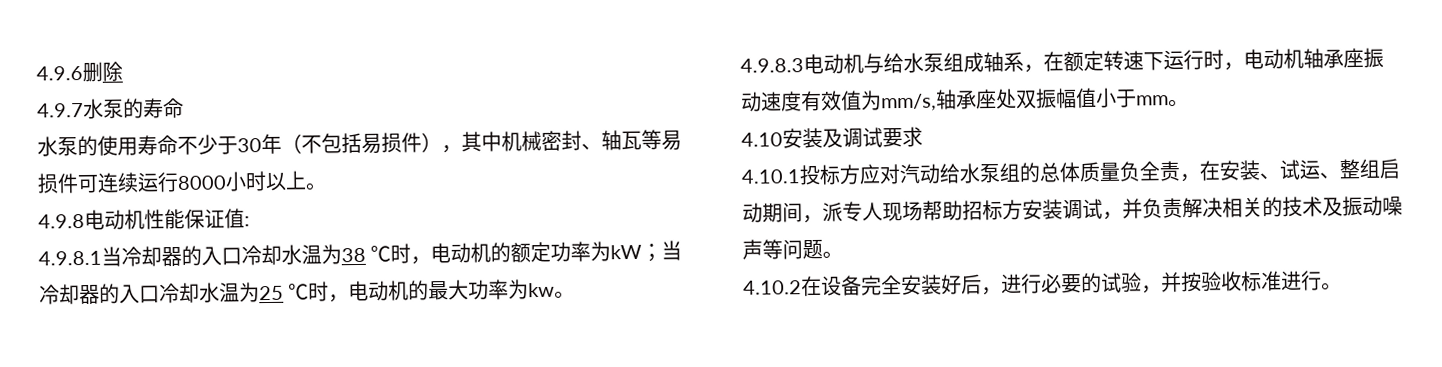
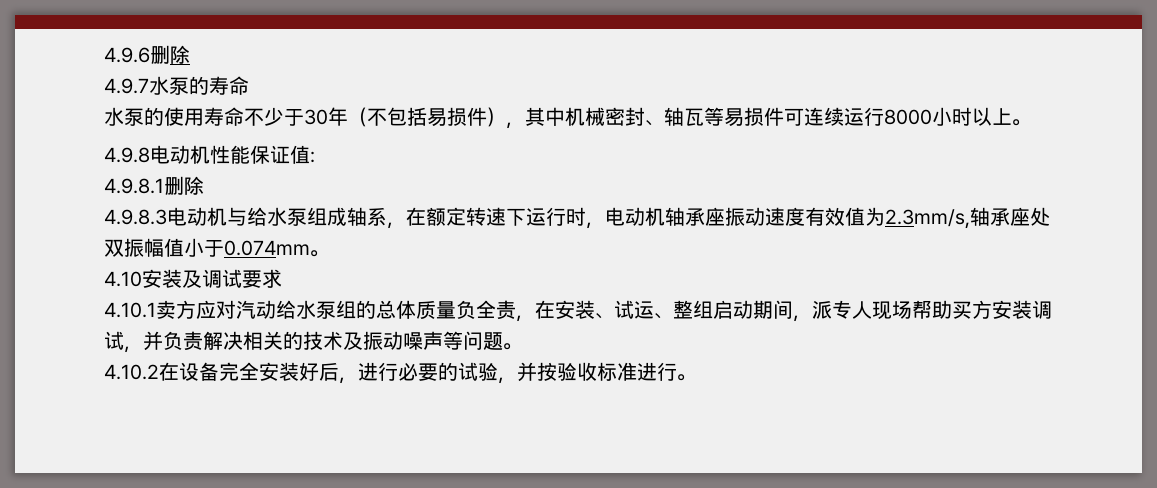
- 4.9.8.1当冷却器的入口冷却水温为38 ℃时，电动机的额定功率为kW；当冷却器的入口冷却水温为25 ℃时，电动机的最大功率为kw。
+ 4.9.8.1删除
- 4.9.8.3电动机与给水泵组成轴系，在额定转速下运行时，电动机轴承座振动速度有效值为mm/s,轴承座处双振幅值小于mm。
+ 4.9.8.3电动机与给水泵组成轴系，在额定转速下运行时，电动机轴承座振动速度有效值为2.3mm/s,轴承座处双振幅值小于0.074mm。
- 4.10.1投标方应对汽动给水泵组的总体质量负全责，在安装、试运、整组启动期间，派专人现场帮助招标方安装调试，并负责解决相关的技术及振动噪声等问题。
+ 4.10.1卖方应对汽动给水泵组的总体质量负全责，在安装、试运、整组启动期间，派专人现场帮助买方安装调试，并负责解决相关的技术及振动噪声等问题。

